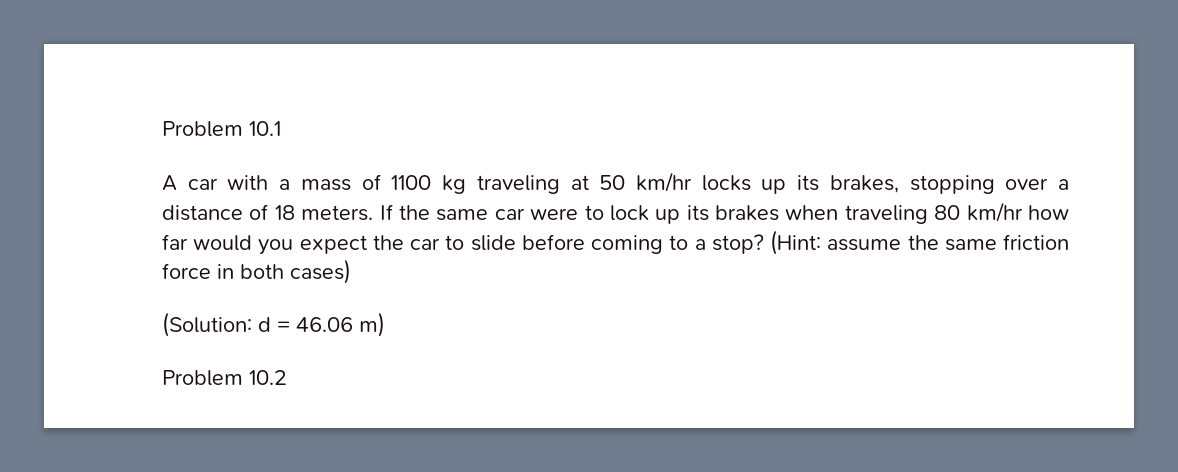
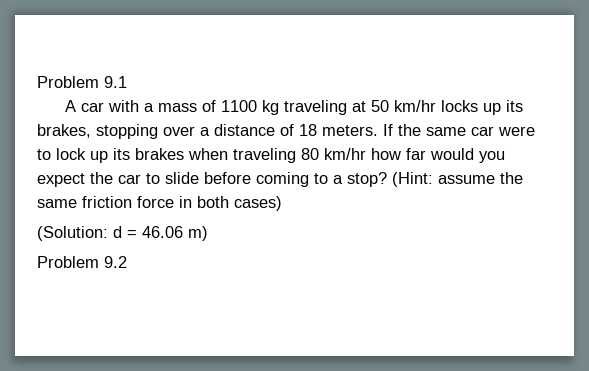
- Problem 10.1
+ Problem 9.1
- Problem 10.2
+ Problem 9.2

